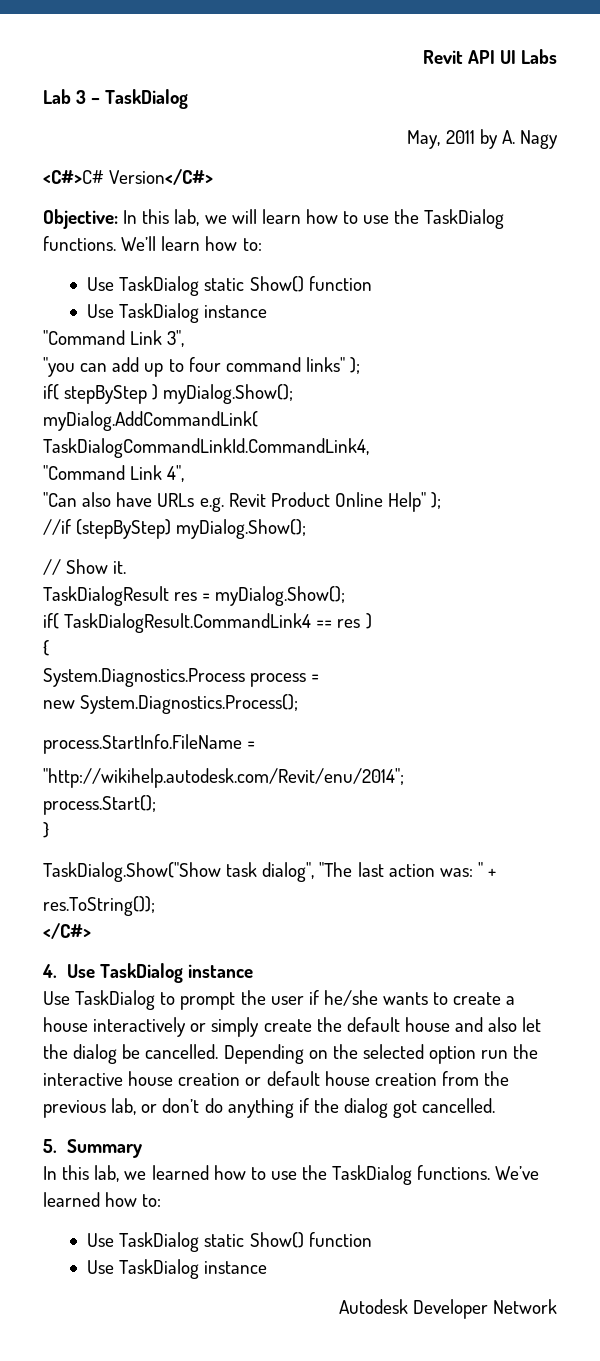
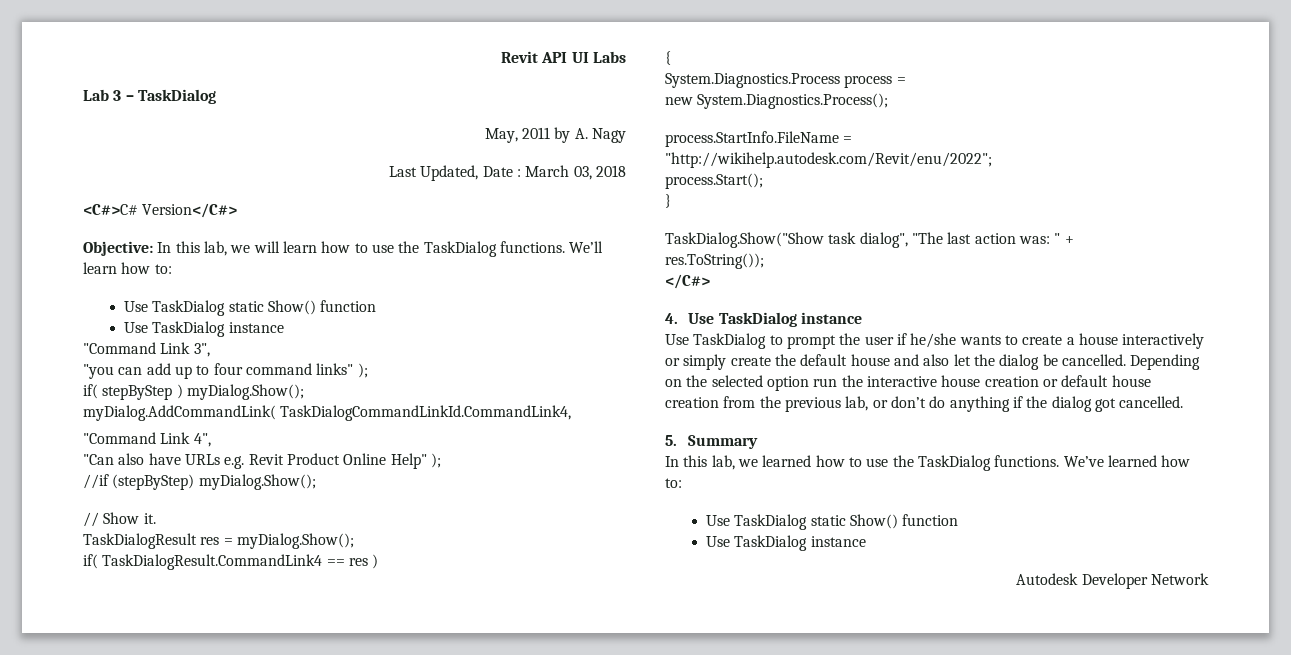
+ Last Updated, Date : March 03, 2018
- "http://wikihelp.autodesk.com/Revit/enu/2014";
+ "http://wikihelp.autodesk.com/Revit/enu/2022";

